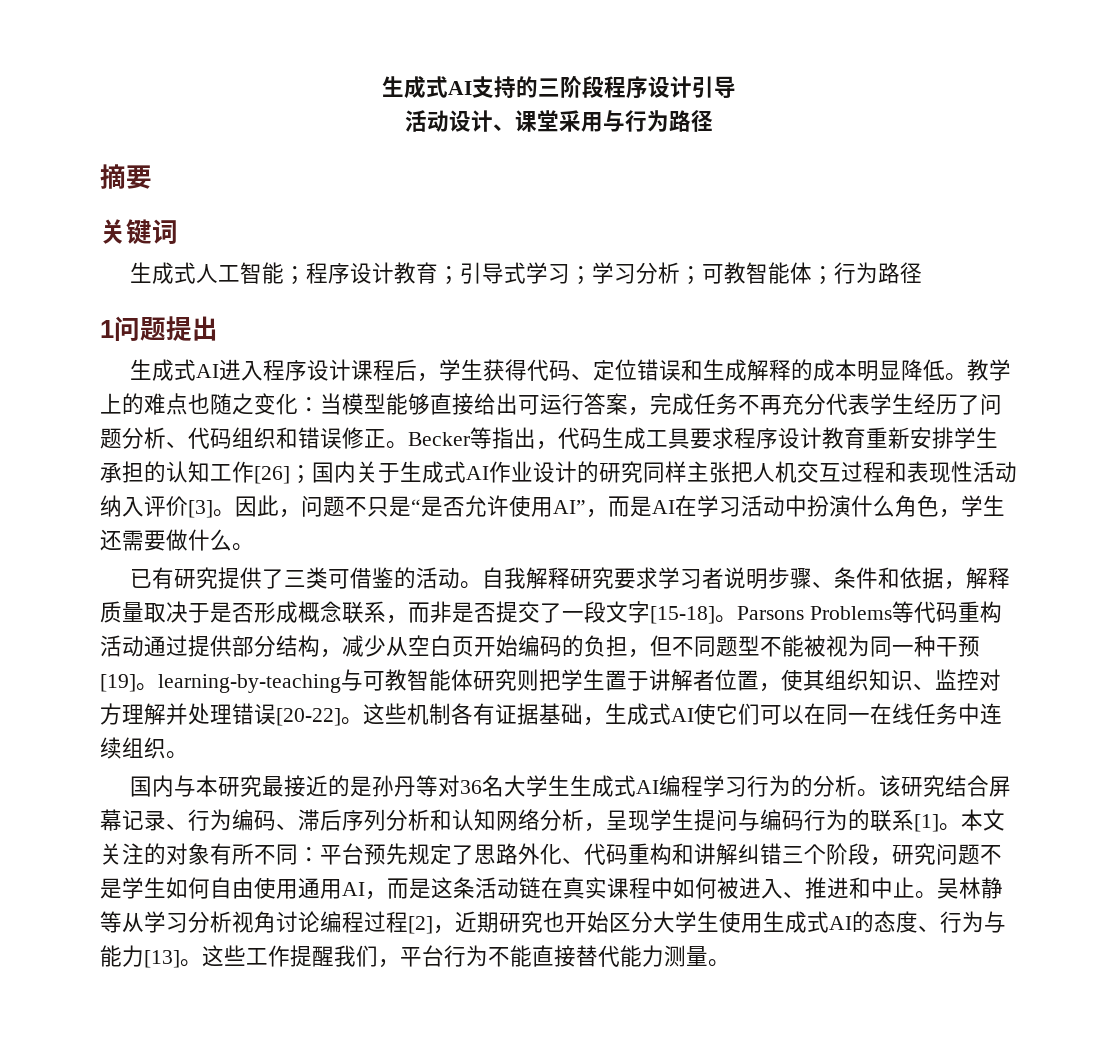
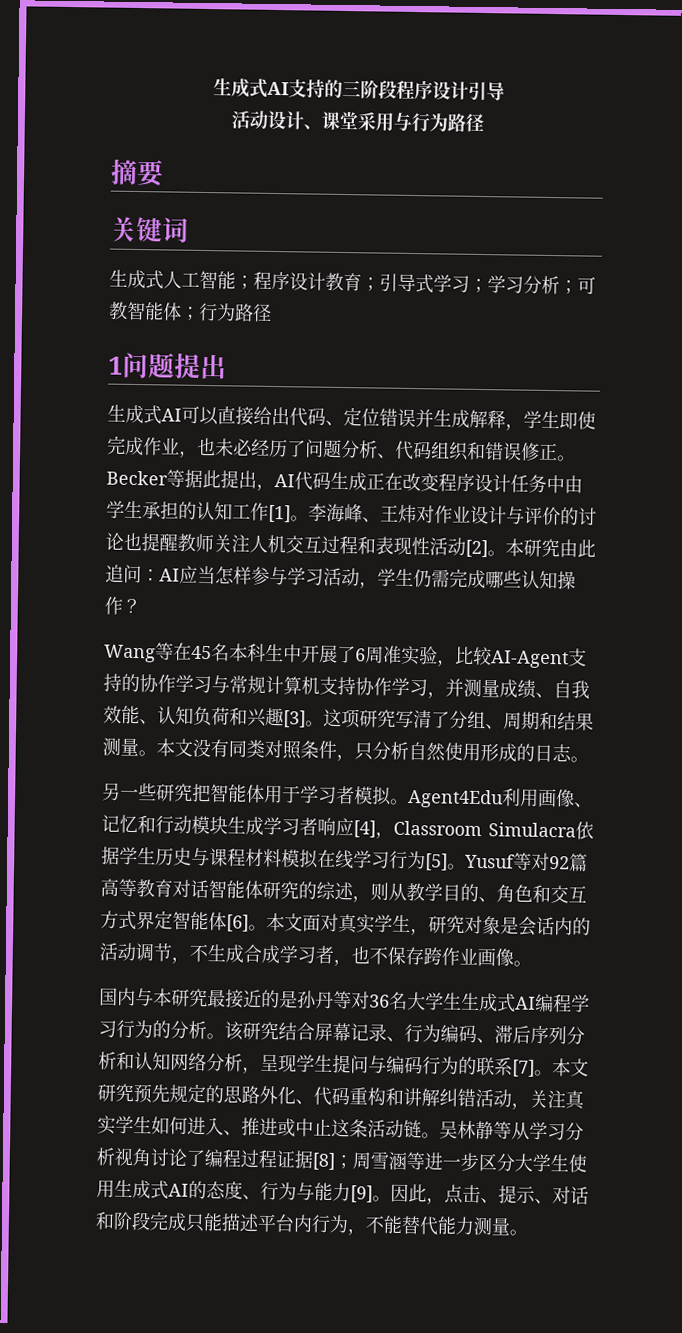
- 生成式AI进入程序设计课程后，学生获得代码、定位错误和生成解释的成本明显降低。教学上的难点也随之变化：当模型能够直接给出可运行答案，完成任务不再充分代表学生经历了问题分析、代码组织和错误修正。
+ 生成式AI可以直接给出代码、定位错误并生成解释，学生即使完成作业，也未必经历了问题分析、代码组织和错误修正。
- Becker等指出，代码生成工具要求程序设计教育重新安排学生承担的认知工作[26]；国内关于生成式AI作业设计的研究同样主张把人机交互过程和表现性活动纳入评价[3]。因此，问题不只是“是否允许使用AI”，而是AI在学习活动中扮演什么角色，学生还需要做什么。
- 已有研究提供了三类可借鉴的活动。自我解释研究要求学习者说明步骤、条件和依据，解释质量取决于是否形成概念联系，而非是否提交了一段文字[15-18]。Parsons Problems等代码重构活动通过提供部分结构，减少从空白页开始编码的负担，但不同题型不能被视为同一种干预[19]。learning-by-teaching与可教智能体研究则把学生置于讲解者位置，使其组织知识、监控对方理解并处理错误[20-22]。这些机制各有证据基础，生成式AI使它们可以在同一在线任务中连续组织。
+ Becker等据此提出，AI代码生成正在改变程序设计任务中由学生承担的认知工作[1]。李海峰、王炜对作业设计与评价的讨论也提醒教师关注人机交互过程和表现性活动[2]。本研究由此追问：AI应当怎样参与学习活动，学生仍需完成哪些认知操作？
+ Wang等在45名本科生中开展了6周准实验，比较AI-Agent支持的协作学习与常规计算机支持协作学习，并测量成绩、自我效能、认知负荷和兴趣[3]。这项研究写清了分组、周期和结果测量。本文没有同类对照条件，只分析自然使用形成的日志。
+ 另一些研究把智能体用于学习者模拟。Agent4Edu利用画像、记忆和行动模块生成学习者响应[4]，Classroom Simulacra依据学生历史与课程材料模拟在线学习行为[5]。Yusuf等对92篇高等教育对话智能体研究的综述，则从教学目的、角色和交互方式界定智能体[6]。本文面对真实学生，研究对象是会话内的活动调节，不生成合成学习者，也不保存跨作业画像。
- 该研究结合屏幕记录、行为编码、滞后序列分析和认知网络分析，呈现学生提问与编码行为的联系[1]。本文关注的对象有所不同：平台预先规定了思路外化、代码重构和讲解纠错三个阶段，研究问题不是学生如何自由使用通用AI，而是这条活动链在真实课程中如何被进入、推进和中止。
+ 该研究结合屏幕记录、行为编码、滞后序列分析和认知网络分析，呈现学生提问与编码行为的联系[7]。本文研究预先规定的思路外化、代码重构和讲解纠错活动，关注真实学生如何进入、推进或中止这条活动链。
- 吴林静等从学习分析视角讨论编程过程[2]，近期研究也开始区分大学生使用生成式AI的态度、行为与能力[13]。这些工作提醒我们，平台行为不能直接替代能力测量。
+ 吴林静等从学习分析视角讨论了编程过程证据[8]；周雪涵等进一步区分大学生使用生成式AI的态度、行为与能力[9]。因此，点击、提示、对话和阶段完成只能描述平台内行为，不能替代能力测量。

